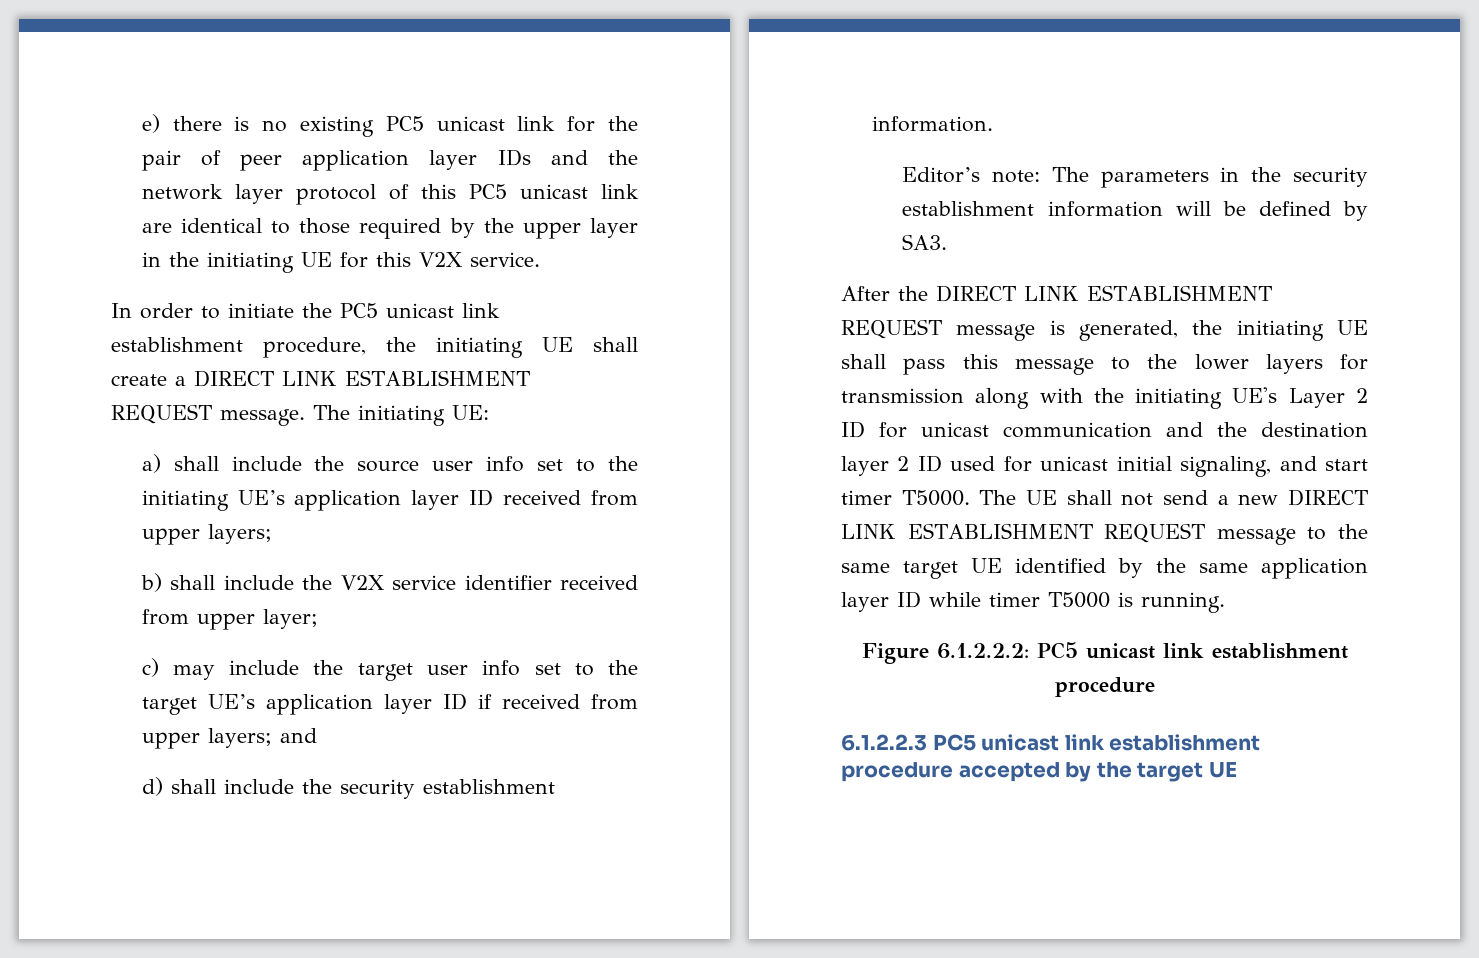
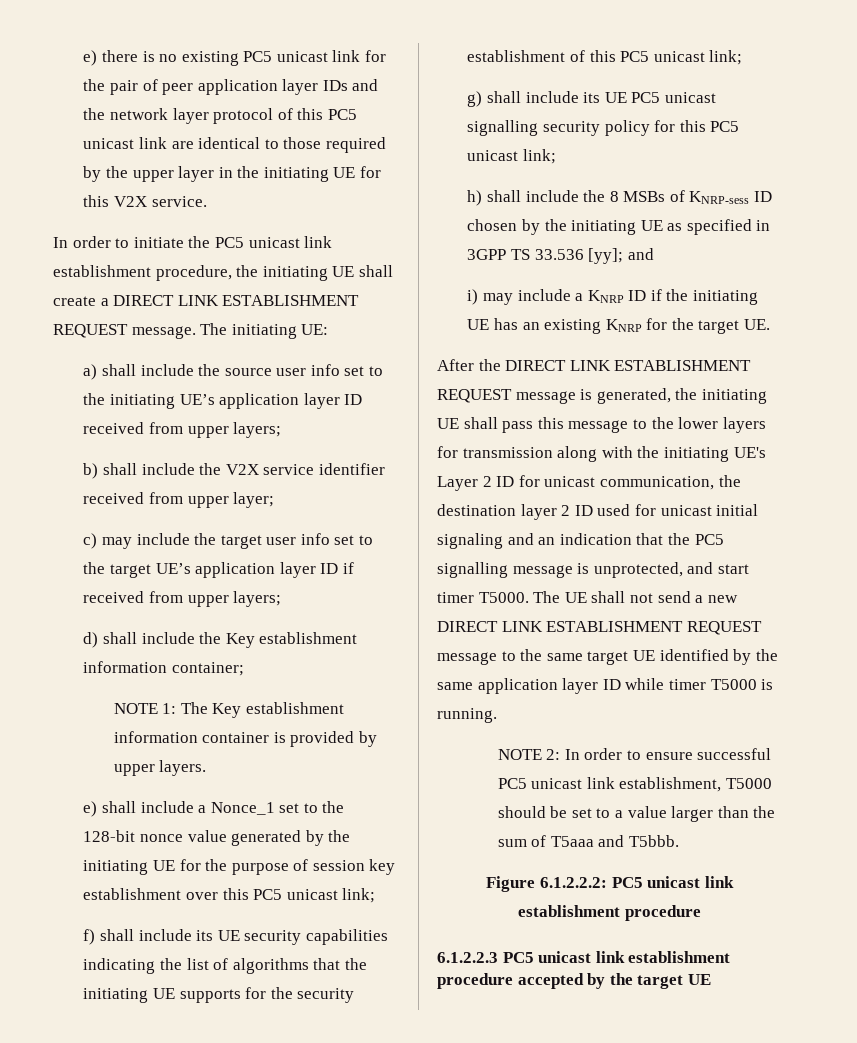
- c) may include the target user info set to the target UE’s application layer ID if received from upper layers; and
+ c) may include the target user info set to the target UE’s application layer ID if received from upper layers;
- d) shall include the security establishment information.
- Editor’s note: The parameters in the security establishment information will be defined by SA3.
+ d) shall include the Key establishment information container;
+ NOTE 1: The Key establishment information container is provided by upper layers.
+ e) shall include a Nonce_1 set to the 128-bit nonce value generated by the initiating UE for the purpose of session key establishment over this PC5 unicast link;
+ f) shall include its UE security capabilities indicating the list of algorithms that the initiating UE supports for the security establishment of this PC5 unicast link;
+ g) shall include its UE PC5 unicast signalling security policy for this PC5 unicast link;
+ h) shall include the 8 MSBs of KNRP-sess ID chosen by the initiating UE as specified in 3GPP TS 33.536 [yy]; and
+ i) may include a KNRP ID if the initiating UE has an existing KNRP for the target UE.
- After the DIRECT LINK ESTABLISHMENT REQUEST message is generated, the initiating UE shall pass this message to the lower layers for transmission along with the initiating UE's Layer 2 ID for unicast communication and the destination layer 2 ID used for unicast initial signaling, and start timer T5000.
+ After the DIRECT LINK ESTABLISHMENT REQUEST message is generated, the initiating UE shall pass this message to the lower layers for transmission along with the initiating UE's Layer 2 ID for unicast communication, the destination layer 2 ID used for unicast initial signaling and an indication that the PC5 signalling message is unprotected, and start timer T5000.
+ NOTE 2: In order to ensure successful PC5 unicast link establishment, T5000 should be set to a value larger than the sum of T5aaa and T5bbb.

